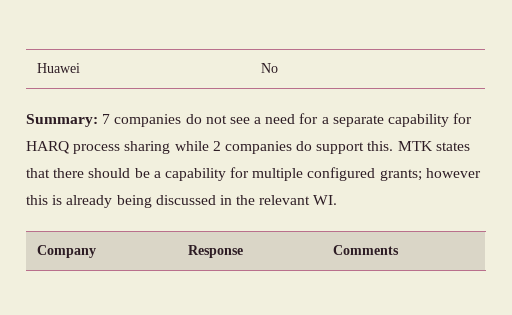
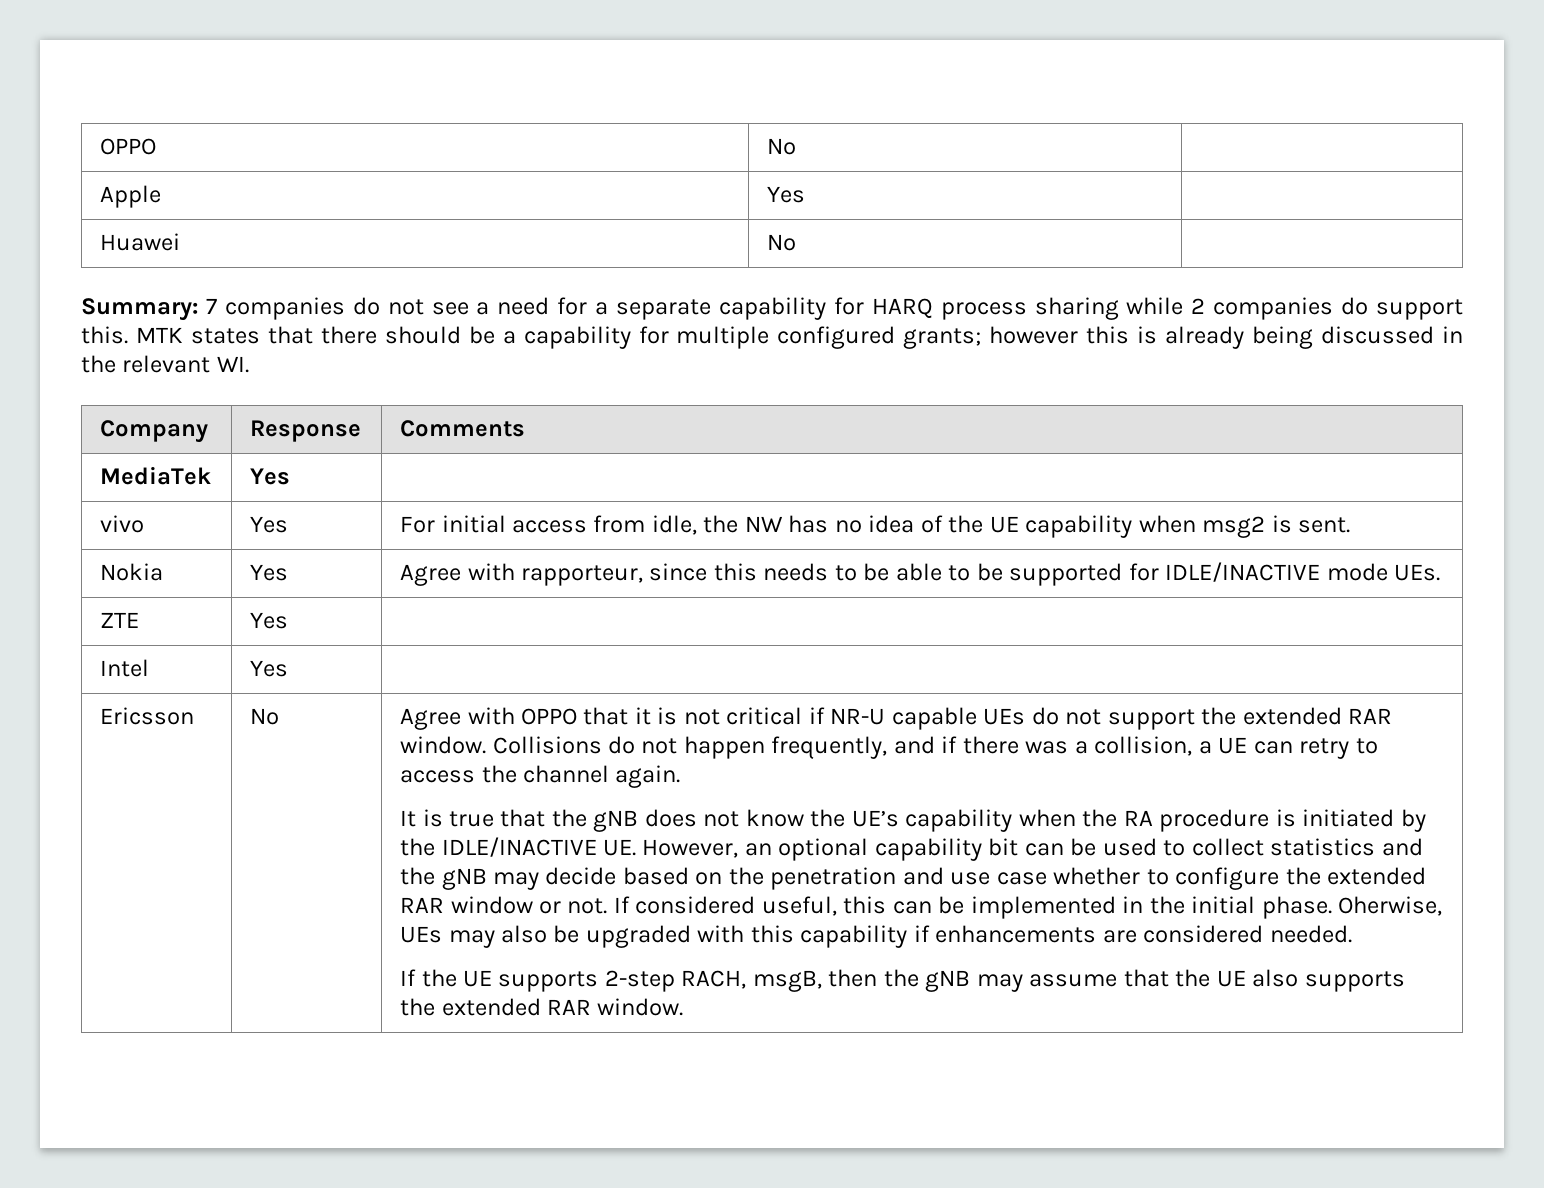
+ OPPO | No |
+ Apple | Yes |
+ MediaTek | Yes |
+ vivo | Yes | For initial access from idle, the NW has no idea of the UE capability when msg2 is sent.
+ Nokia | Yes | Agree with rapporteur, since this needs to be able to be supported for IDLE/INACTIVE mode UEs.
+ ZTE | Yes |
+ Intel | Yes |
+ Ericsson | No | Agree with OPPO that it is not critical if NR-U capable UEs do not support the extended RAR window. Collisions do not happen frequently, and if there was a collision, a UE can retry to access the channel again.
+ It is true that the gNB does not know the UE’s capability when the RA procedure is initiated by the IDLE/INACTIVE UE. However, an optional capability bit can be used to collect statistics and the gNB may decide based on the penetration and use case whether to configure the extended RAR window or not. If considered useful, this can be implemented in the initial phase. Oherwise, UEs may also be upgraded with this capability if enhancements are considered needed.
+ If the UE supports 2-step RACH, msgB, then the gNB may assume that the UE also supports the extended RAR window.

